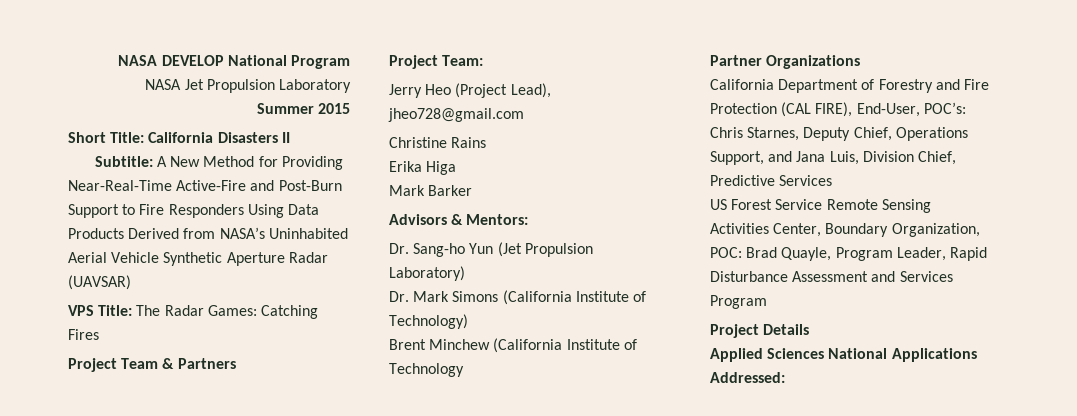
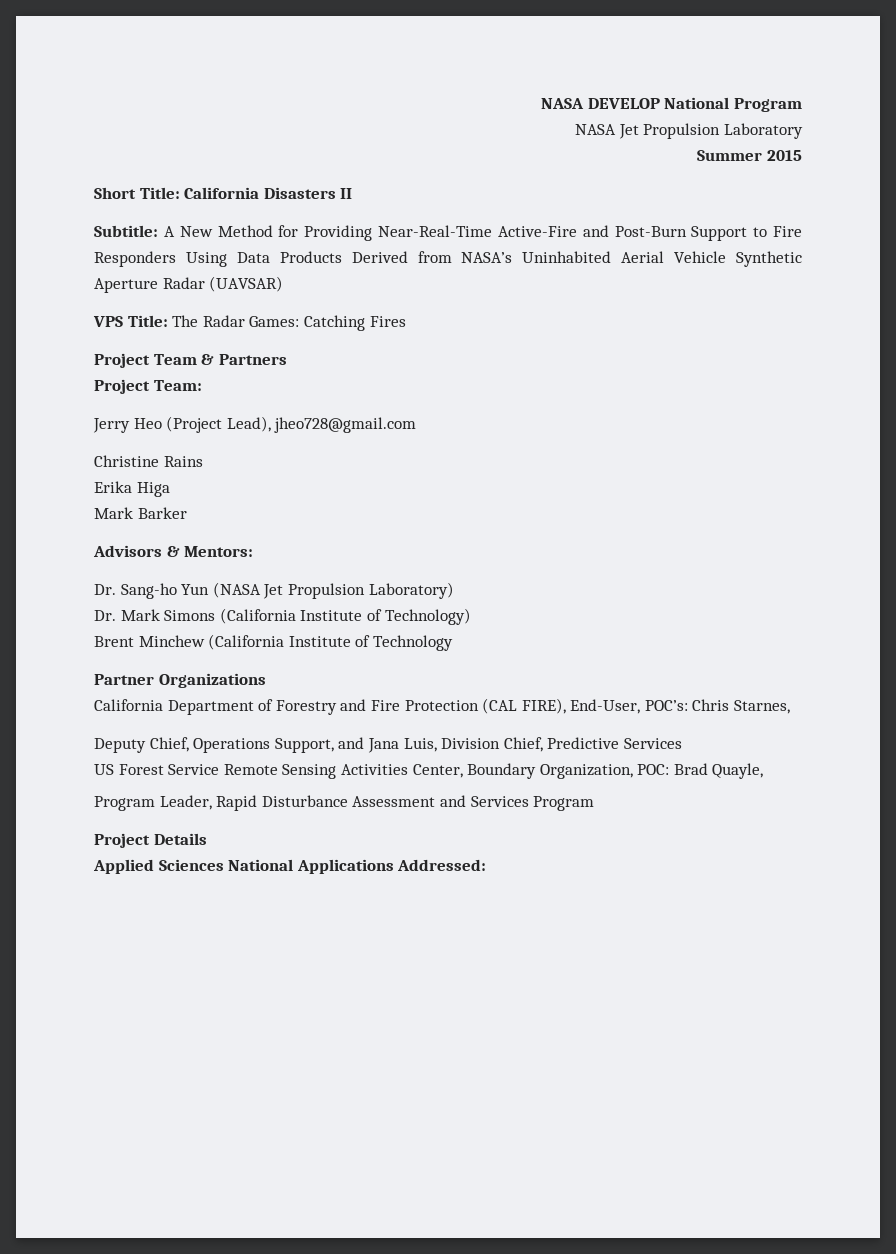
- Dr. Sang-ho Yun (Jet Propulsion Laboratory)
+ Dr. Sang-ho Yun (NASA Jet Propulsion Laboratory)
- California Department of Forestry and Fire Protection (CAL FIRE), End-User, POC’s: Chris Starnes, Deputy Chief, Operations Support, and Jana Luis, Division Chief, Predictive Services
+ California Department of Forestry and Fire Protection (CAL FIRE), End-User, POC’s: Chris Starnes,
+ Deputy Chief, Operations Support, and Jana Luis, Division Chief, Predictive Services
- US Forest Service Remote Sensing Activities Center, Boundary Organization, POC: Brad Quayle, Program Leader, Rapid Disturbance Assessment and Services Program
+ US Forest Service Remote Sensing Activities Center, Boundary Organization, POC: Brad Quayle,
+ Program Leader, Rapid Disturbance Assessment and Services Program

